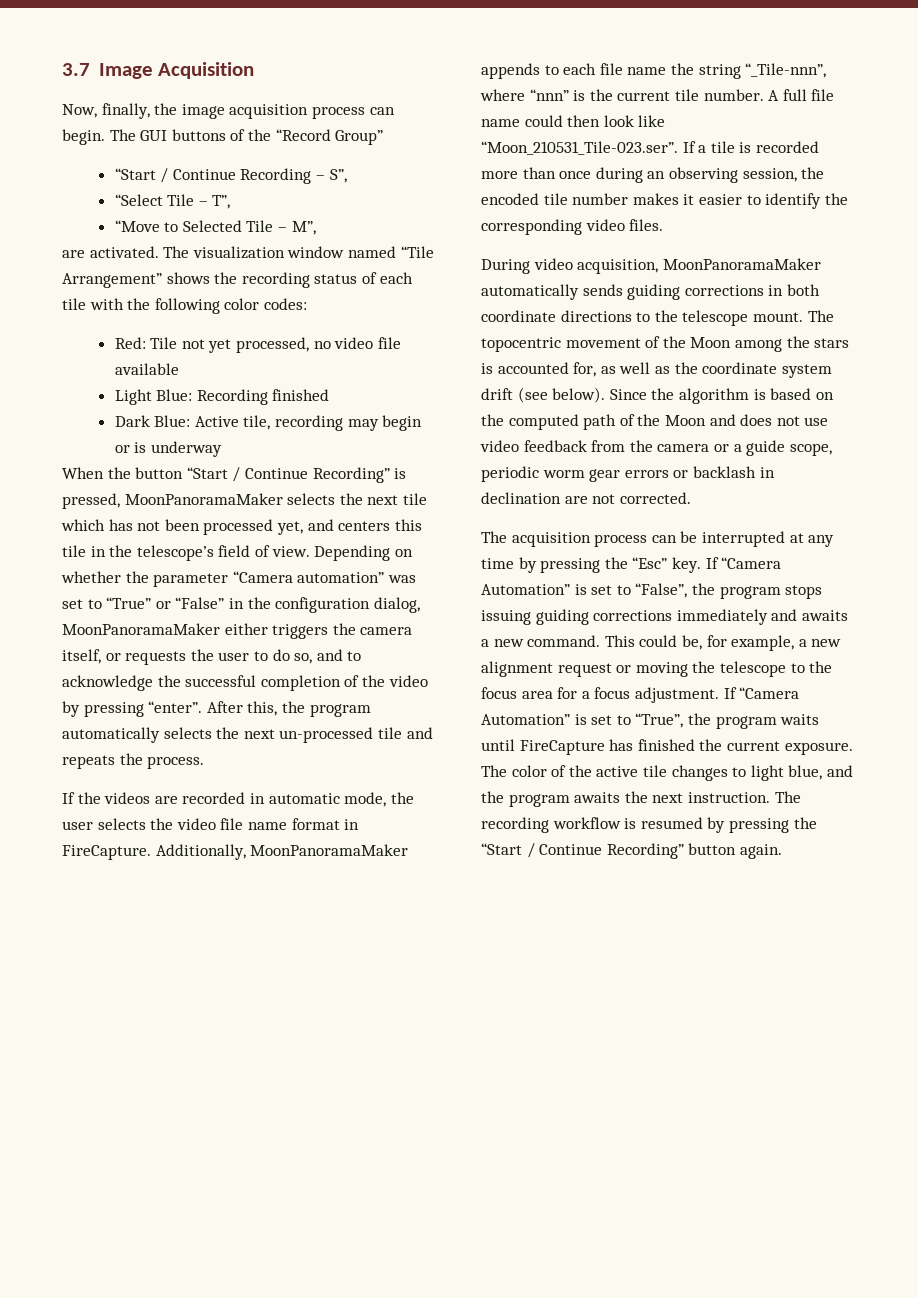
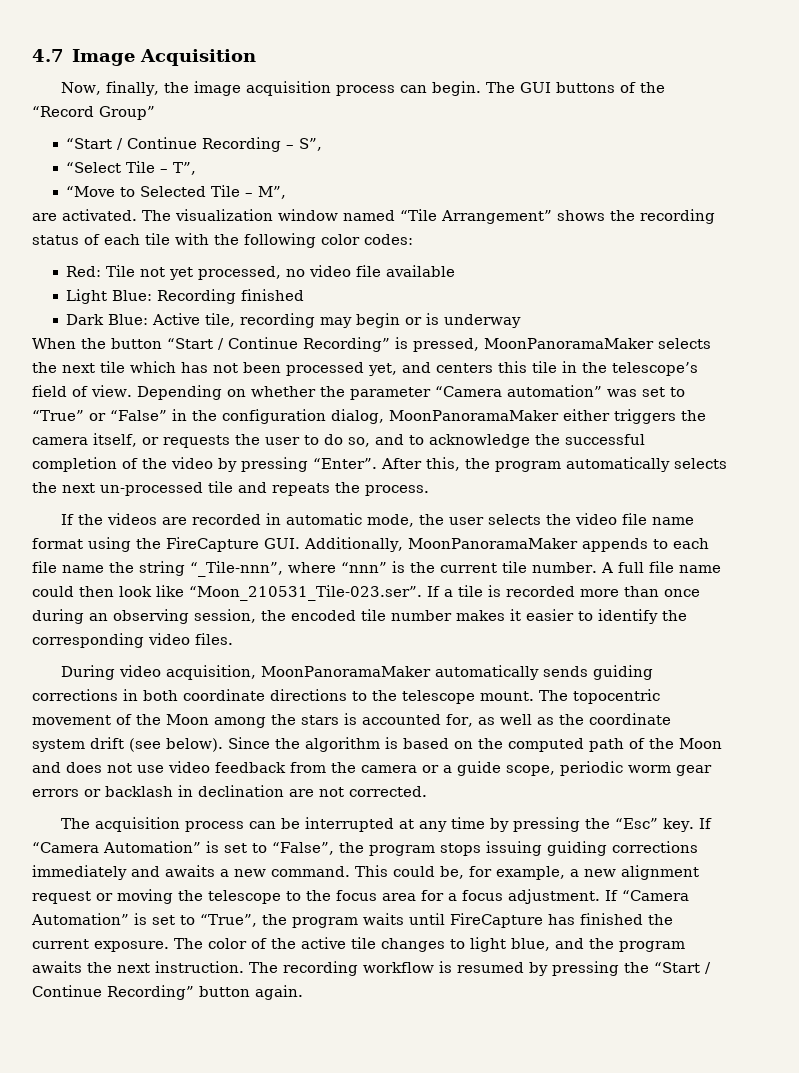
- 3.7 Image Acquisition
+ 4.7 Image Acquisition
- Depending on whether the parameter “Camera automation” was set to “True” or “False” in the configuration dialog, MoonPanoramaMaker either triggers the camera itself, or requests the user to do so, and to acknowledge the successful completion of the video by pressing “enter”.
+ Depending on whether the parameter “Camera automation” was set to “True” or “False” in the configuration dialog, MoonPanoramaMaker either triggers the camera itself, or requests the user to do so, and to acknowledge the successful completion of the video by pressing “Enter”.
- If the videos are recorded in automatic mode, the user selects the video file name format in FireCapture. Additionally, MoonPanoramaMaker appends to each file name the string “_Tile-nnn”, where “nnn” is the current tile number.
+ If the videos are recorded in automatic mode, the user selects the video file name format using the FireCapture GUI. Additionally, MoonPanoramaMaker appends to each file name the string “_Tile-nnn”, where “nnn” is the current tile number.

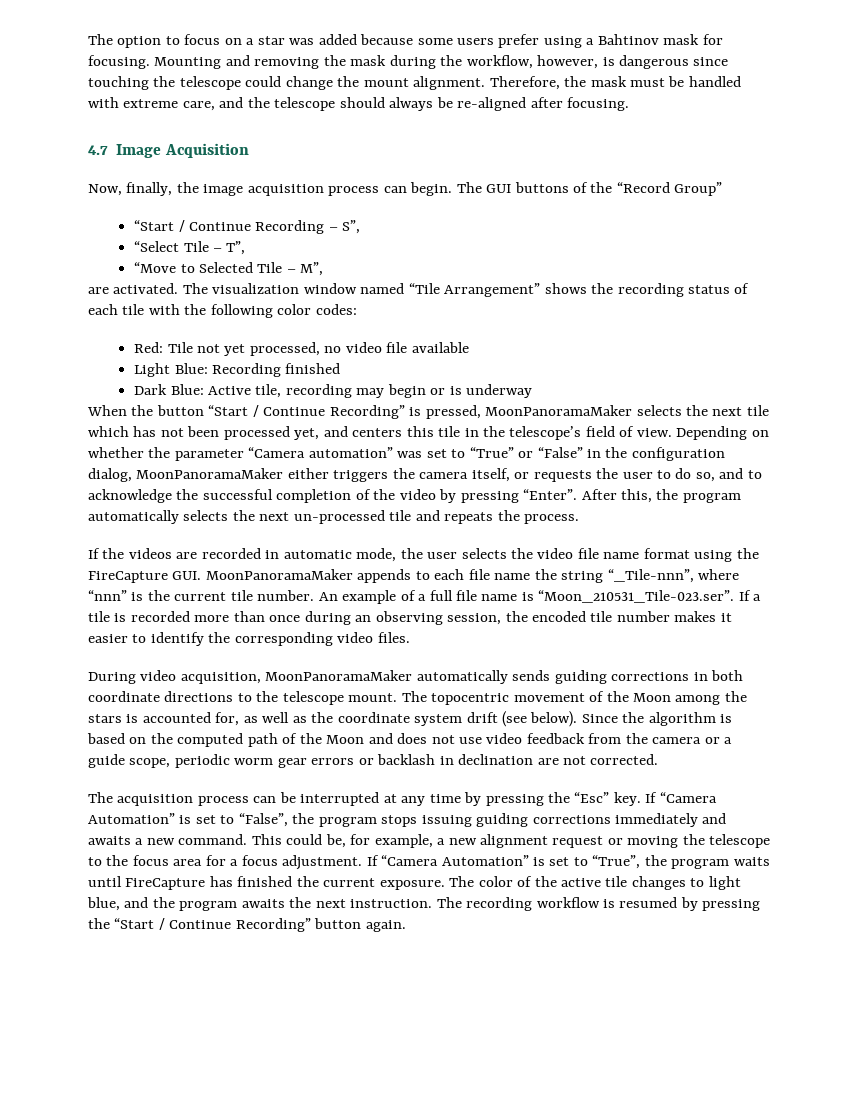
+ The option to focus on a star was added because some users prefer using a Bahtinov mask for focusing. Mounting and removing the mask during the workflow, however, is dangerous since touching the telescope could change the mount alignment. Therefore, the mask must be handled with extreme care, and the telescope should always be re-aligned after focusing.
- If the videos are recorded in automatic mode, the user selects the video file name format using the FireCapture GUI. Additionally, MoonPanoramaMaker appends to each file name the string “_Tile-nnn”, where “nnn” is the current tile number.
+ If the videos are recorded in automatic mode, the user selects the video file name format using the FireCapture GUI. MoonPanoramaMaker appends to each file name the string “_Tile-nnn”, where “nnn” is the current tile number.
- A full file name could then look like “Moon_210531_Tile-023.ser”. If a tile is recorded more than once during an observing session, the encoded tile number makes it easier to identify the corresponding video files.
+ An example of a full file name is “Moon_210531_Tile-023.ser”. If a tile is recorded more than once during an observing session, the encoded tile number makes it easier to identify the corresponding video files.

